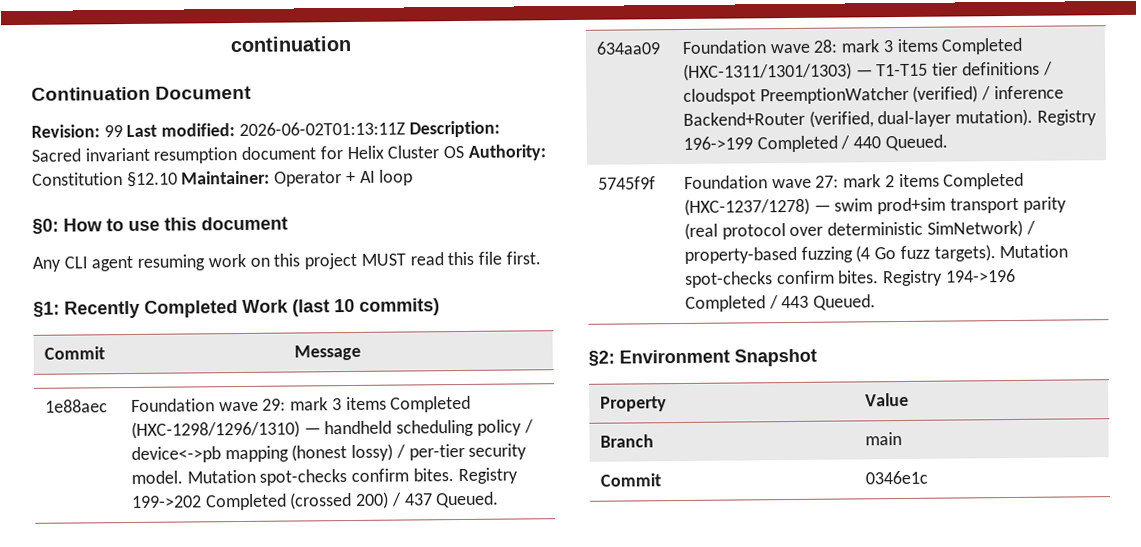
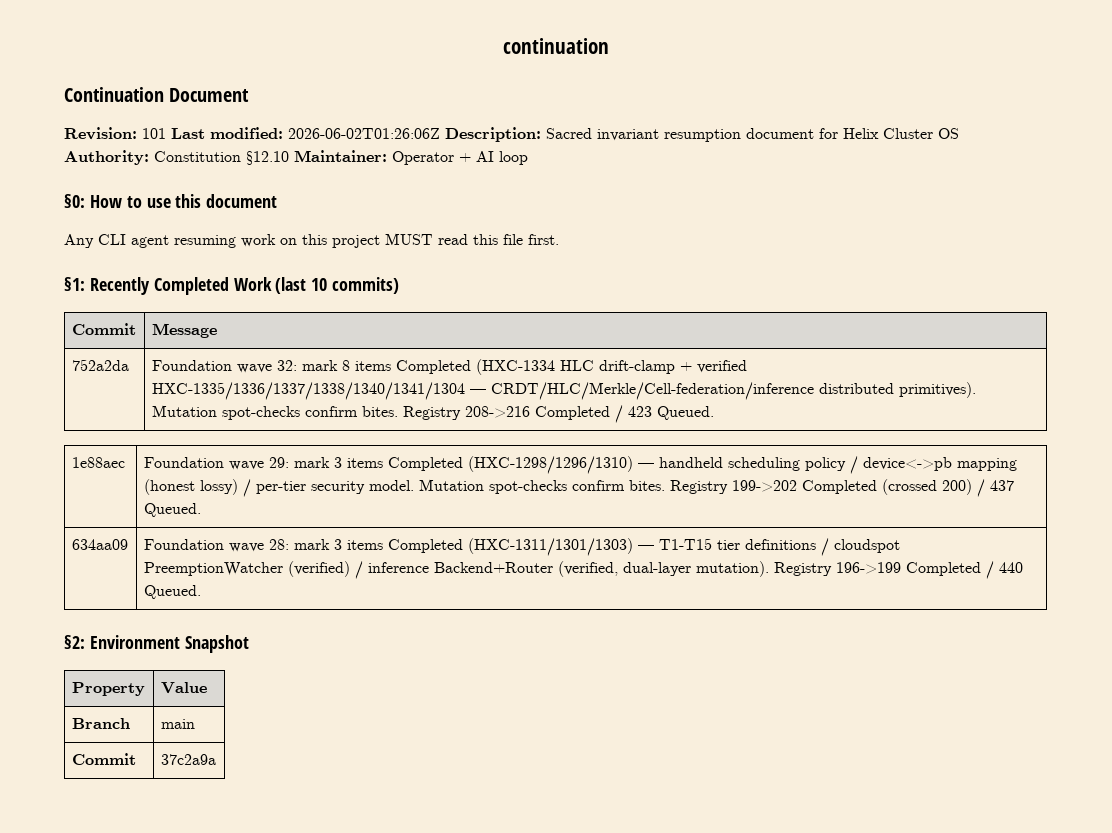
- Revision: 99 Last modified: 2026-06-02T01:13:11Z Description: Sacred invariant resumption document for Helix Cluster OS Authority: Constitution §12.10 Maintainer: Operator + AI loop
+ Revision: 101 Last modified: 2026-06-02T01:26:06Z Description: Sacred invariant resumption document for Helix Cluster OS Authority: Constitution §12.10 Maintainer: Operator + AI loop
+ 752a2da | Foundation wave 32: mark 8 items Completed (HXC-1334 HLC drift-clamp + verified HXC-1335/1336/1337/1338/1340/1341/1304 — CRDT/HLC/Merkle/Cell-federation/inference distributed primitives). Mutation spot-checks confirm bites. Registry 208->216 Completed / 423 Queued.
- 5745f9f | Foundation wave 27: mark 2 items Completed (HXC-1237/1278) — swim prod+sim transport parity (real protocol over deterministic SimNetwork) / property-based fuzzing (4 Go fuzz targets). Mutation spot-checks confirm bites. Registry 194->196 Completed / 443 Queued.
- Commit | 0346e1c
+ Commit | 37c2a9a

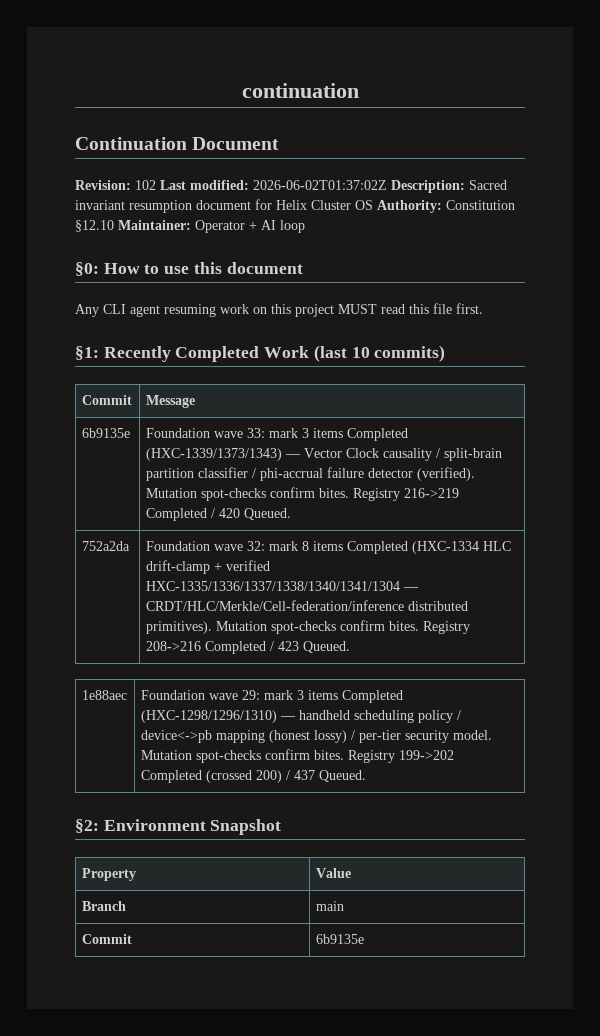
- Revision: 101 Last modified: 2026-06-02T01:26:06Z Description: Sacred invariant resumption document for Helix Cluster OS Authority: Constitution §12.10 Maintainer: Operator + AI loop
+ Revision: 102 Last modified: 2026-06-02T01:37:02Z Description: Sacred invariant resumption document for Helix Cluster OS Authority: Constitution §12.10 Maintainer: Operator + AI loop
+ 6b9135e | Foundation wave 33: mark 3 items Completed (HXC-1339/1373/1343) — Vector Clock causality / split-brain partition classifier / phi-accrual failure detector (verified). Mutation spot-checks confirm bites. Registry 216->219 Completed / 420 Queued.
- 634aa09 | Foundation wave 28: mark 3 items Completed (HXC-1311/1301/1303) — T1-T15 tier definitions / cloudspot PreemptionWatcher (verified) / inference Backend+Router (verified, dual-layer mutation). Registry 196->199 Completed / 440 Queued.
- Commit | 37c2a9a
+ Commit | 6b9135e

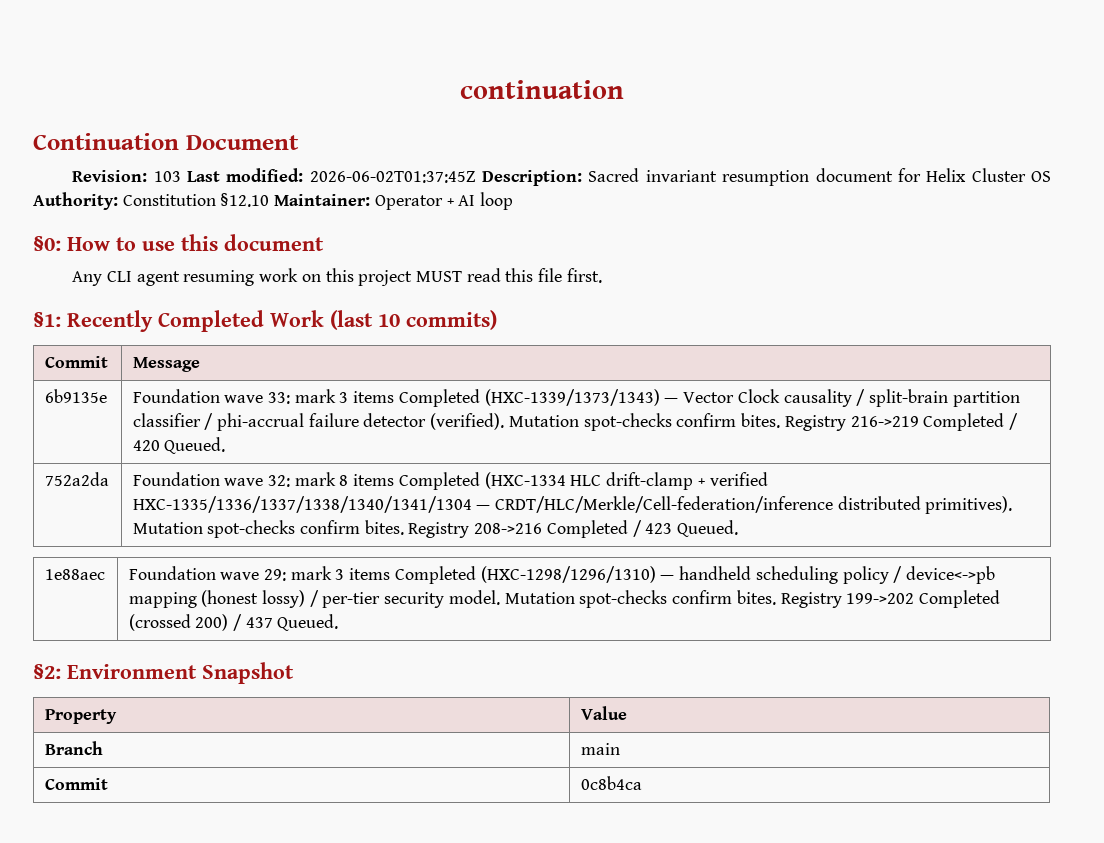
- Revision: 102 Last modified: 2026-06-02T01:37:02Z Description: Sacred invariant resumption document for Helix Cluster OS Authority: Constitution §12.10 Maintainer: Operator + AI loop
+ Revision: 103 Last modified: 2026-06-02T01:37:45Z Description: Sacred invariant resumption document for Helix Cluster OS Authority: Constitution §12.10 Maintainer: Operator + AI loop
- Commit | 6b9135e
+ Commit | 0c8b4ca

